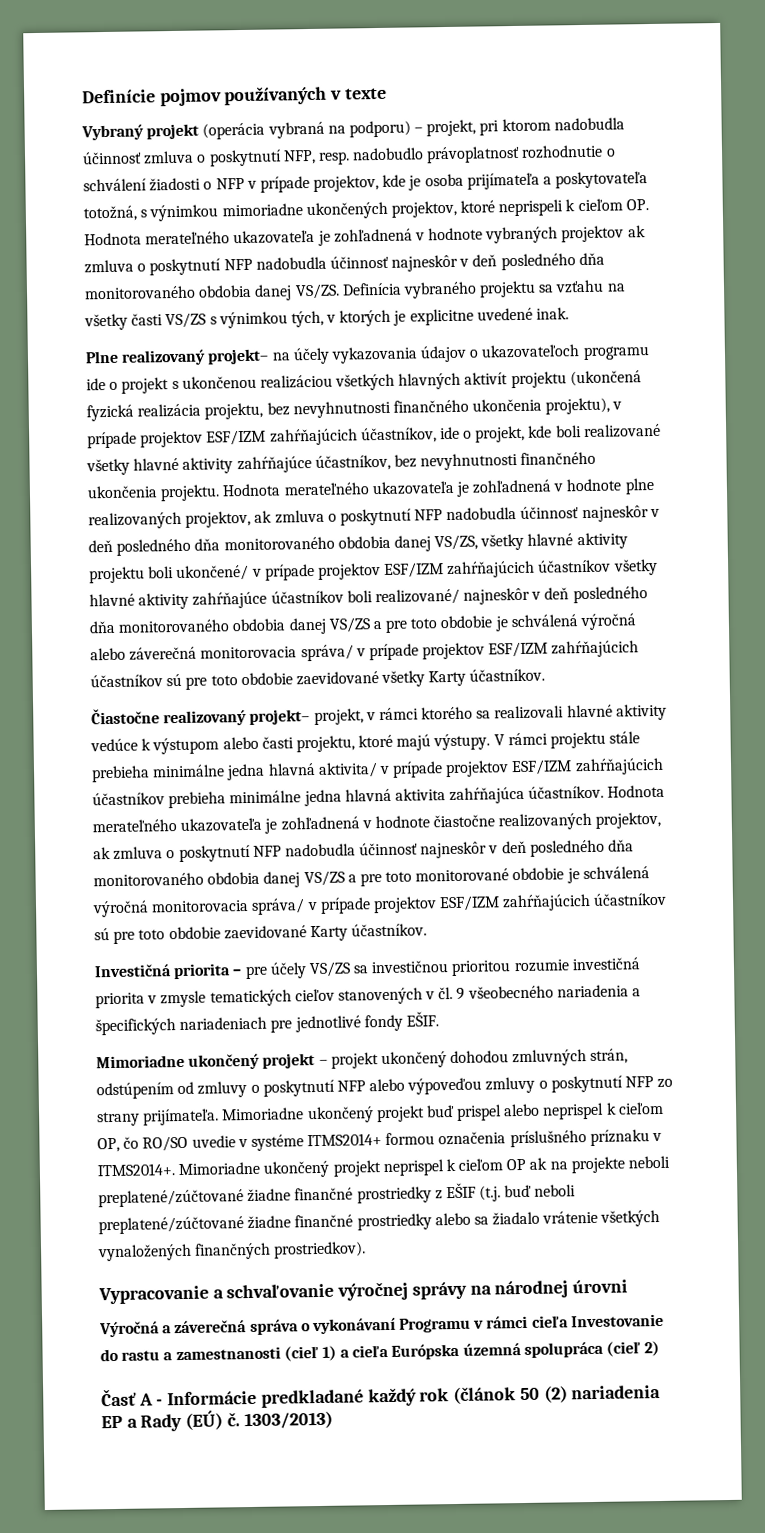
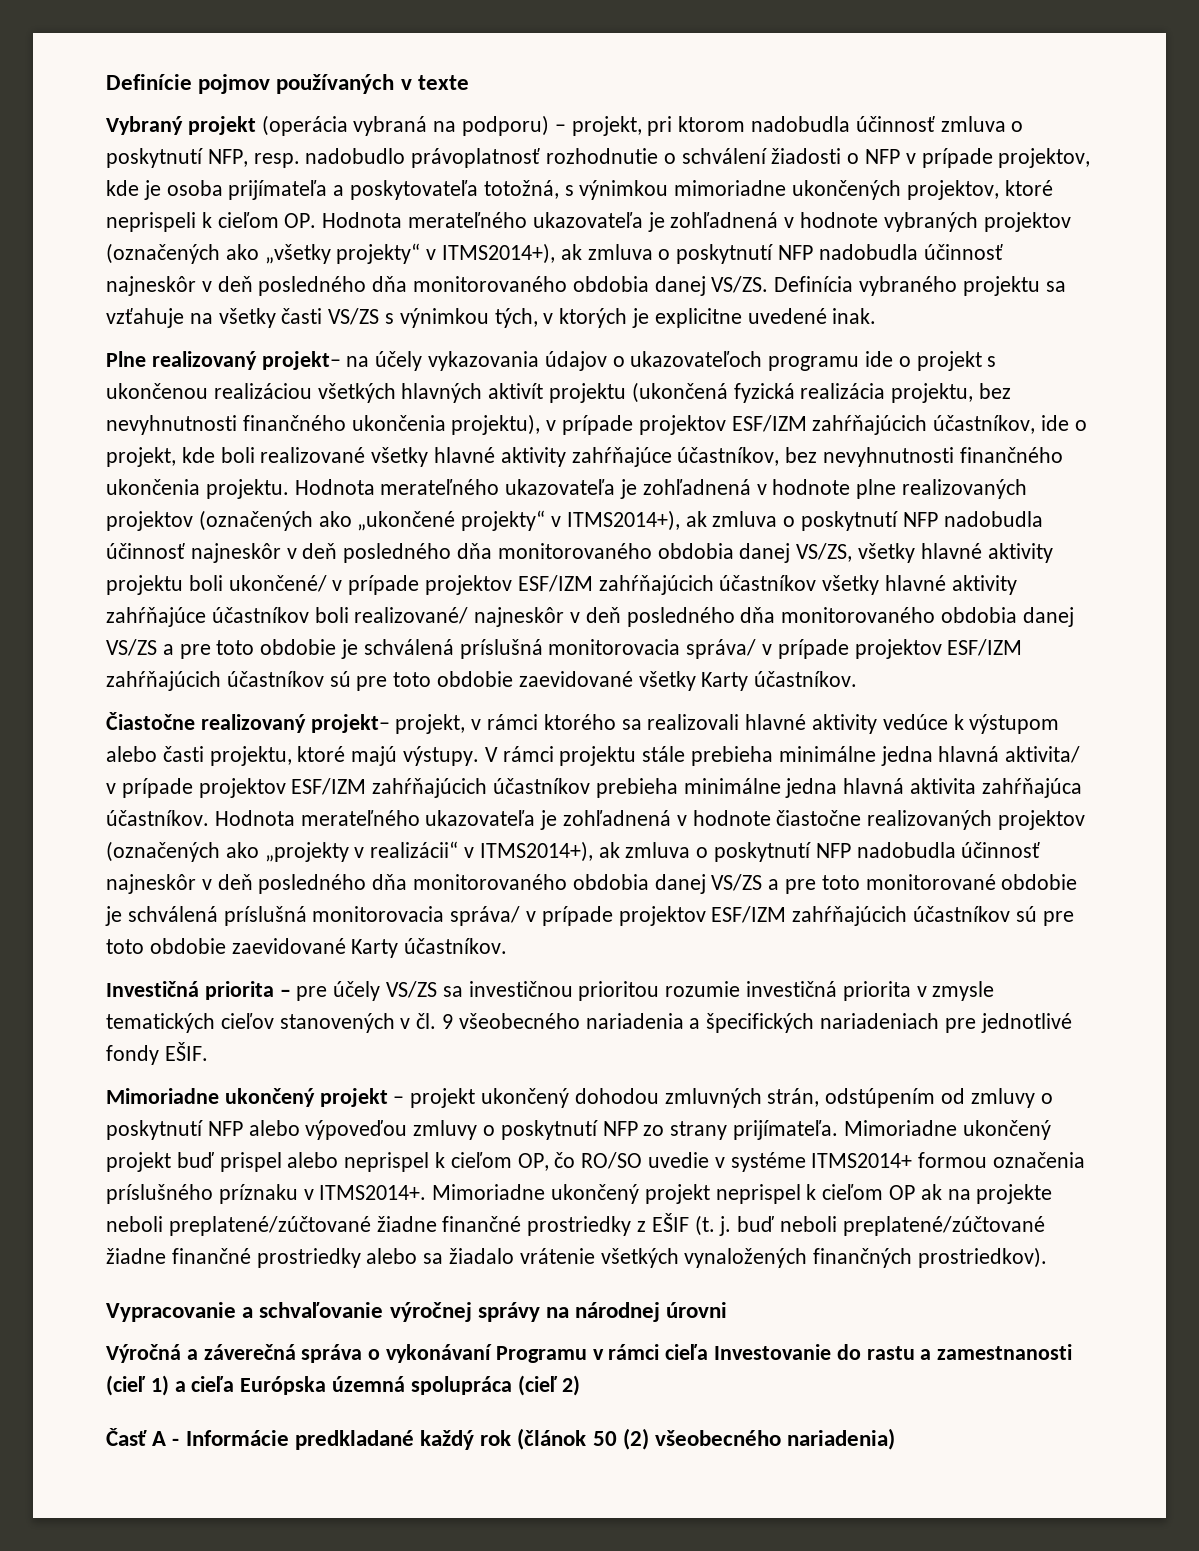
- Vybraný projekt (operácia vybraná na podporu) – projekt, pri ktorom nadobudla účinnosť zmluva o poskytnutí NFP, resp. nadobudlo právoplatnosť rozhodnutie o schválení žiadosti o NFP v prípade projektov, kde je osoba prijímateľa a poskytovateľa totožná, s výnimkou mimoriadne ukončených projektov, ktoré neprispeli k cieľom OP. Hodnota merateľného ukazovateľa je zohľadnená v hodnote vybraných projektov ak zmluva o poskytnutí NFP nadobudla účinnosť najneskôr v deň posledného dňa monitorovaného obdobia danej VS/ZS.
+ Vybraný projekt (operácia vybraná na podporu) – projekt, pri ktorom nadobudla účinnosť zmluva o poskytnutí NFP, resp. nadobudlo právoplatnosť rozhodnutie o schválení žiadosti o NFP v prípade projektov, kde je osoba prijímateľa a poskytovateľa totožná, s výnimkou mimoriadne ukončených projektov, ktoré neprispeli k cieľom OP. Hodnota merateľného ukazovateľa je zohľadnená v hodnote vybraných projektov (označených ako „všetky projekty“ v ITMS2014+), ak zmluva o poskytnutí NFP nadobudla účinnosť najneskôr v deň posledného dňa monitorovaného obdobia danej VS/ZS.
- Definícia vybraného projektu sa vzťahu na všetky časti VS/ZS s výnimkou tých, v ktorých je explicitne uvedené inak.
+ Definícia vybraného projektu sa vzťahuje na všetky časti VS/ZS s výnimkou tých, v ktorých je explicitne uvedené inak.
- Hodnota merateľného ukazovateľa je zohľadnená v hodnote plne realizovaných projektov, ak zmluva o poskytnutí NFP nadobudla účinnosť najneskôr v deň posledného dňa monitorovaného obdobia danej VS/ZS, všetky hlavné aktivity projektu boli ukončené/ v prípade projektov ESF/IZM zahŕňajúcich účastníkov všetky hlavné aktivity zahŕňajúce účastníkov boli realizované/ najneskôr v deň posledného dňa monitorovaného obdobia danej VS/ZS a pre toto obdobie je schválená výročná alebo záverečná monitorovacia správa/ v prípade projektov ESF/IZM zahŕňajúcich účastníkov sú pre toto obdobie zaevidované všetky Karty účastníkov.
+ Hodnota merateľného ukazovateľa je zohľadnená v hodnote plne realizovaných projektov (označených ako „ukončené projekty“ v ITMS2014+), ak zmluva o poskytnutí NFP nadobudla účinnosť najneskôr v deň posledného dňa monitorovaného obdobia danej VS/ZS, všetky hlavné aktivity projektu boli ukončené/ v prípade projektov ESF/IZM zahŕňajúcich účastníkov všetky hlavné aktivity zahŕňajúce účastníkov boli realizované/ najneskôr v deň posledného dňa monitorovaného obdobia danej VS/ZS a pre toto obdobie je schválená príslušná monitorovacia správa/ v prípade projektov ESF/IZM zahŕňajúcich účastníkov sú pre toto obdobie zaevidované všetky Karty účastníkov.
- Hodnota merateľného ukazovateľa je zohľadnená v hodnote čiastočne realizovaných projektov, ak zmluva o poskytnutí NFP nadobudla účinnosť najneskôr v deň posledného dňa monitorovaného obdobia danej VS/ZS a pre toto monitorované obdobie je schválená výročná monitorovacia správa/ v prípade projektov ESF/IZM zahŕňajúcich účastníkov sú pre toto obdobie zaevidované Karty účastníkov.
+ Hodnota merateľného ukazovateľa je zohľadnená v hodnote čiastočne realizovaných projektov (označených ako „projekty v realizácii“ v ITMS2014+), ak zmluva o poskytnutí NFP nadobudla účinnosť najneskôr v deň posledného dňa monitorovaného obdobia danej VS/ZS a pre toto monitorované obdobie je schválená príslušná monitorovacia správa/ v prípade projektov ESF/IZM zahŕňajúcich účastníkov sú pre toto obdobie zaevidované Karty účastníkov.
- Mimoriadne ukončený projekt neprispel k cieľom OP ak na projekte neboli preplatené/zúčtované žiadne finančné prostriedky z EŠIF (t.j. buď neboli preplatené/zúčtované žiadne finančné prostriedky alebo sa žiadalo vrátenie všetkých vynaložených finančných prostriedkov).
+ Mimoriadne ukončený projekt neprispel k cieľom OP ak na projekte neboli preplatené/zúčtované žiadne finančné prostriedky z EŠIF (t. j. buď neboli preplatené/zúčtované žiadne finančné prostriedky alebo sa žiadalo vrátenie všetkých vynaložených finančných prostriedkov).
- Časť A - Informácie predkladané každý rok (článok 50 (2) nariadenia EP a Rady (EÚ) č. 1303/2013)
+ Časť A - Informácie predkladané každý rok (článok 50 (2) všeobecného nariadenia)

